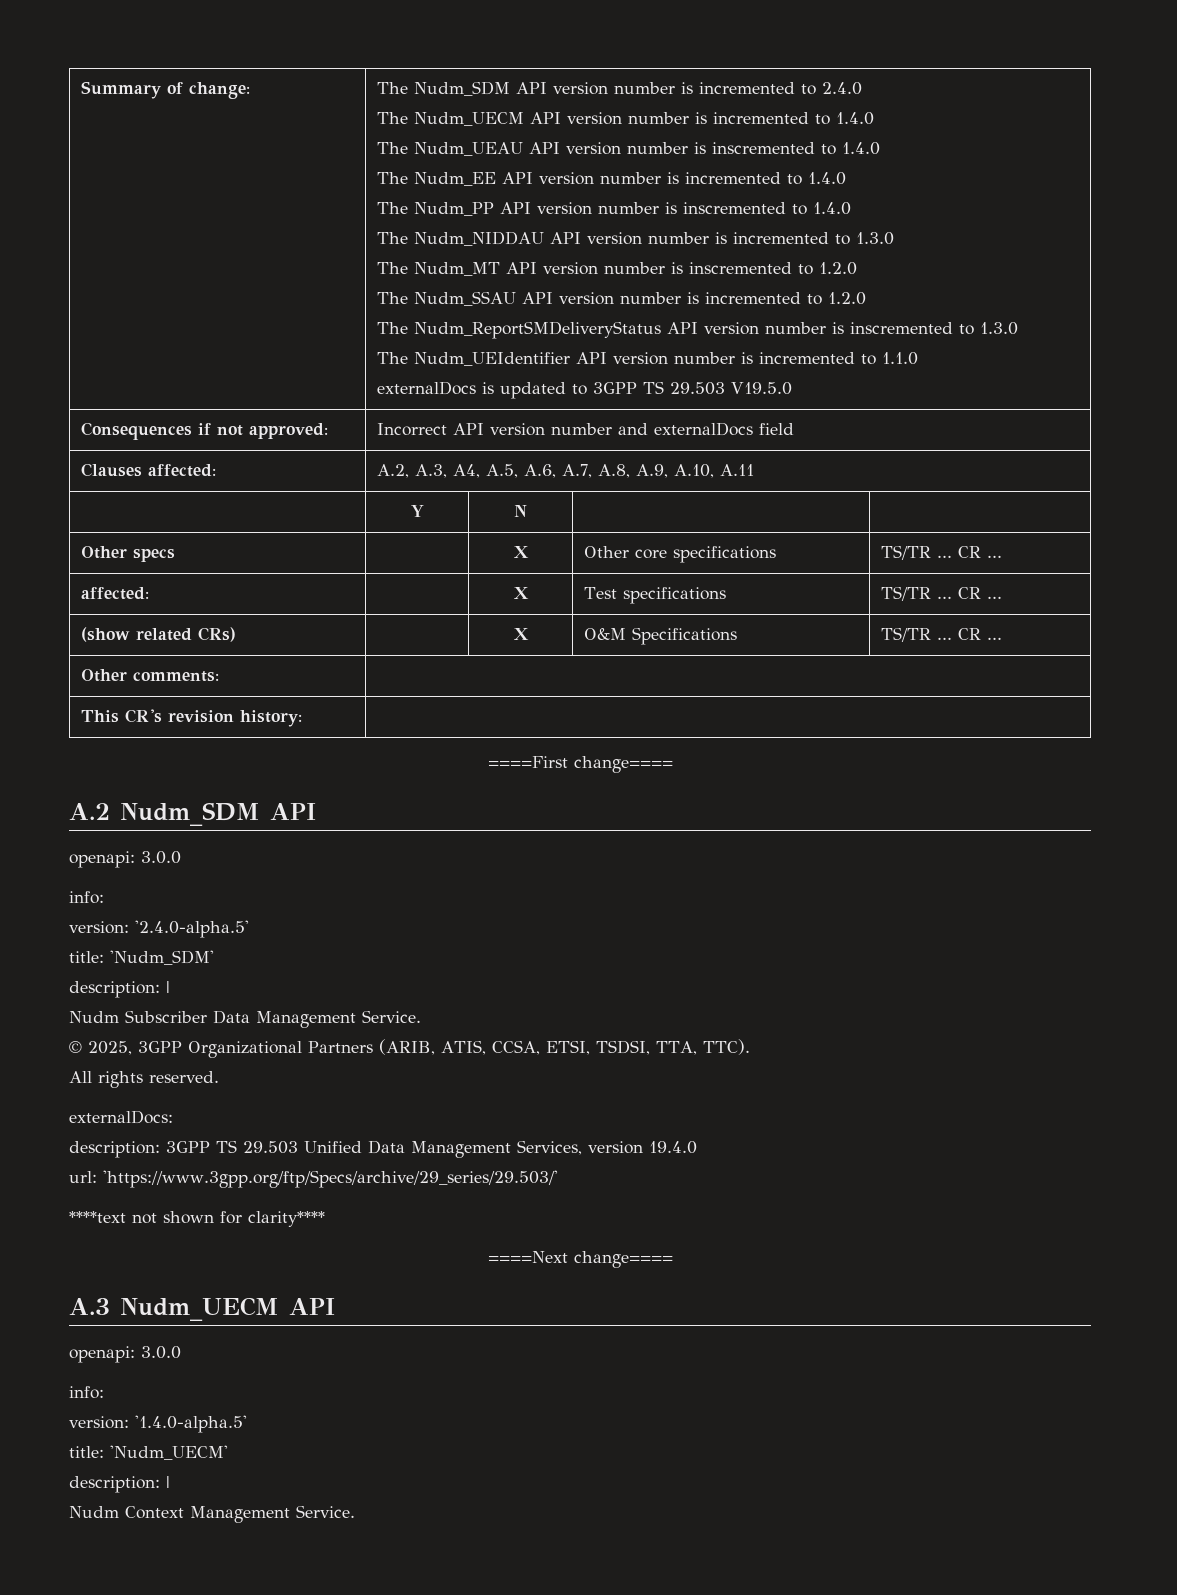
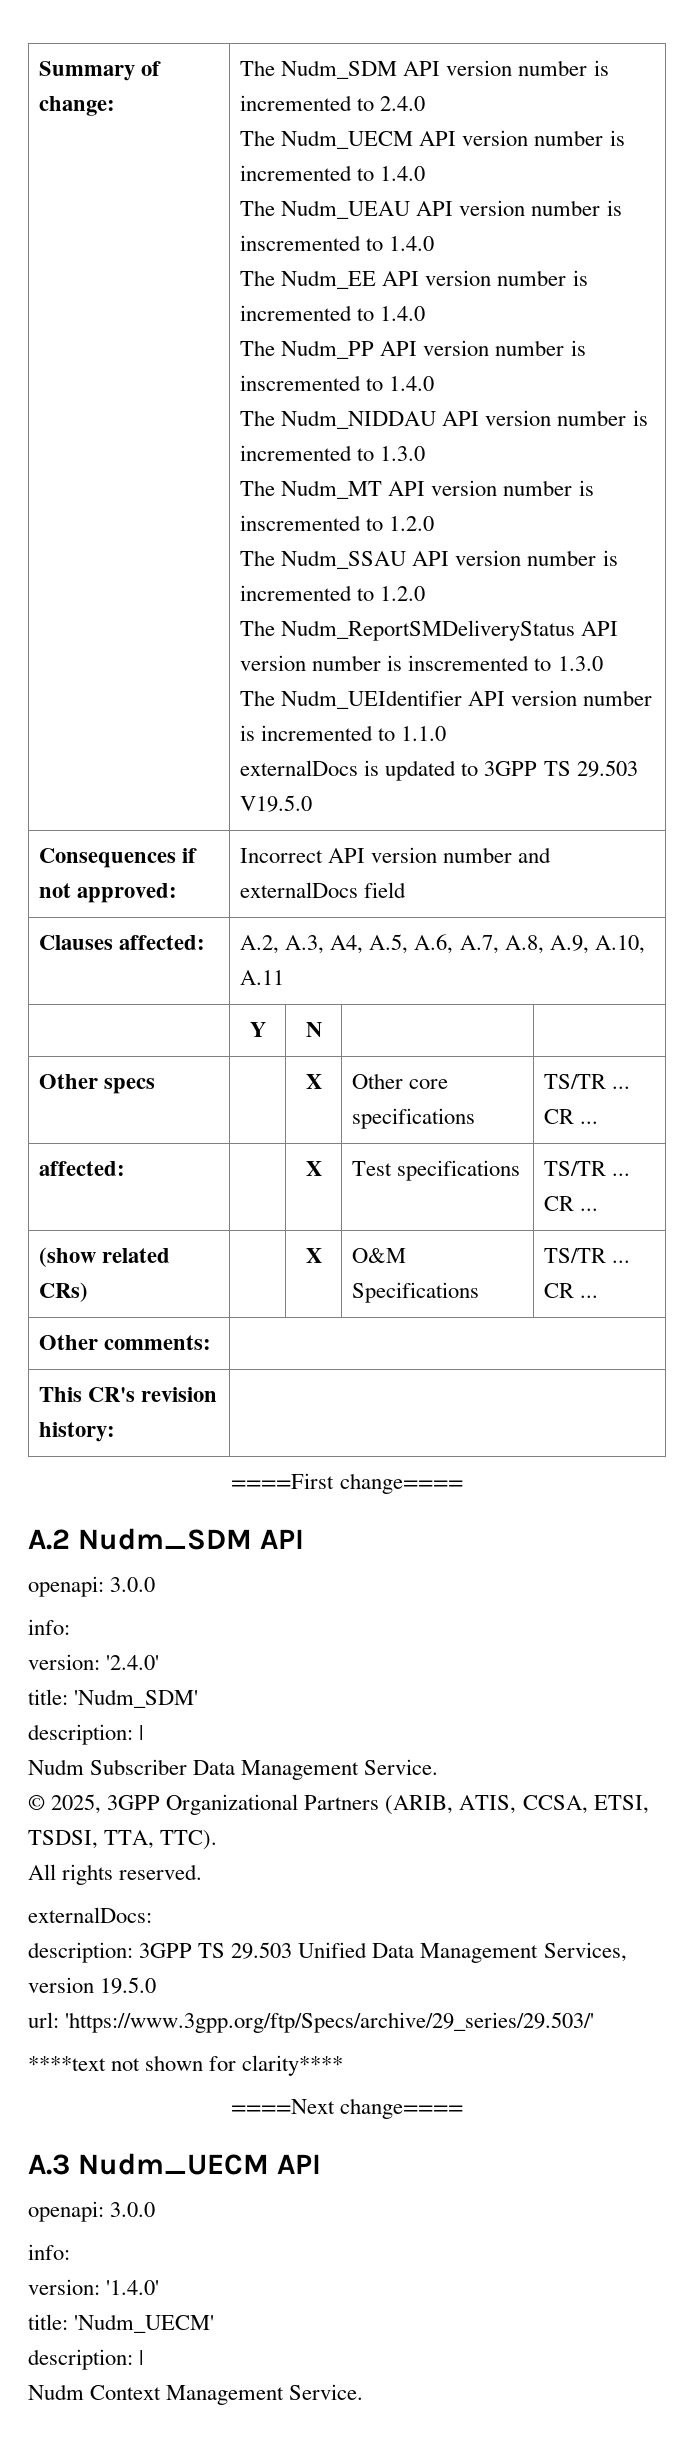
- version: '2.4.0-alpha.5'
+ version: '2.4.0'
- description: 3GPP TS 29.503 Unified Data Management Services, version 19.4.0
+ description: 3GPP TS 29.503 Unified Data Management Services, version 19.5.0
- version: '1.4.0-alpha.5'
+ version: '1.4.0'

